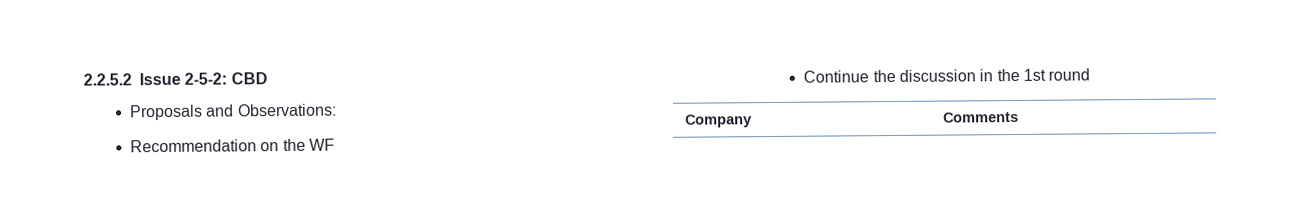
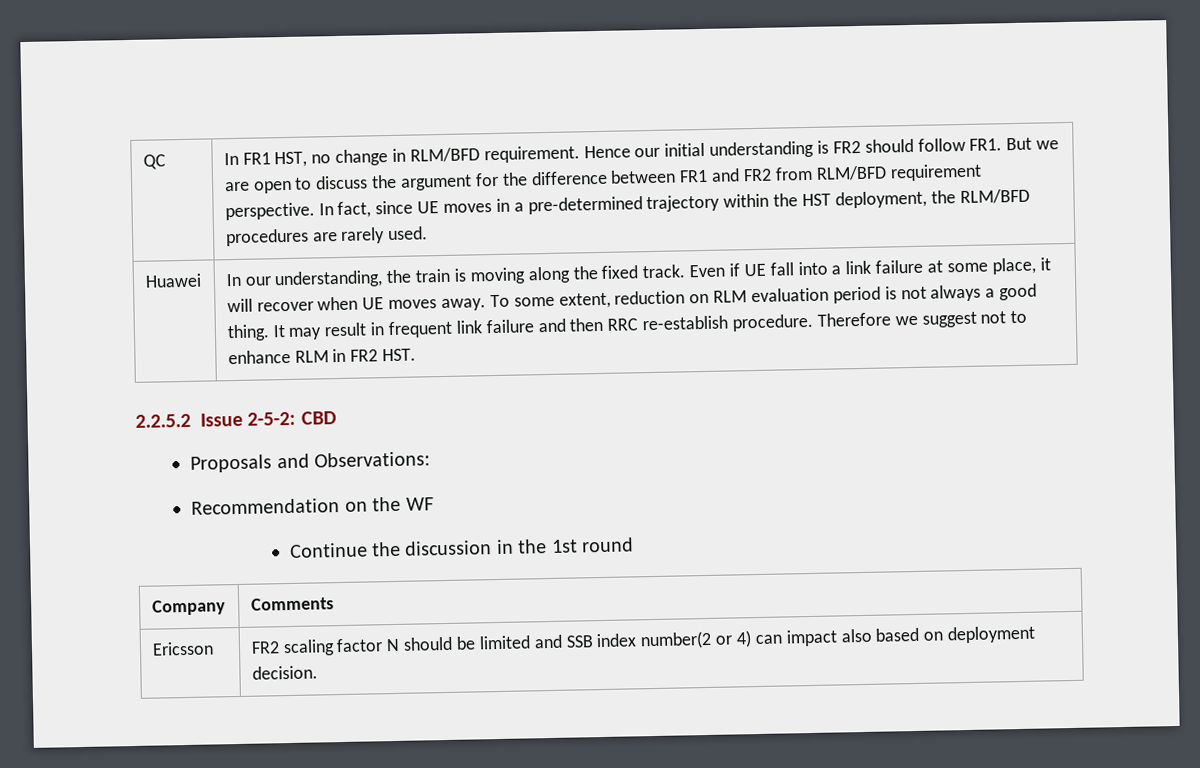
+ QC | In FR1 HST, no change in RLM/BFD requirement. Hence our initial understanding is FR2 should follow FR1. But we are open to discuss the argument for the difference between FR1 and FR2 from RLM/BFD requirement perspective. In fact, since UE moves in a pre-determined trajectory within the HST deployment, the RLM/BFD procedures are rarely used.
+ Huawei | In our understanding, the train is moving along the fixed track. Even if UE fall into a link failure at some place, it will recover when UE moves away. To some extent, reduction on RLM evaluation period is not always a good thing. It may result in frequent link failure and then RRC re-establish procedure. Therefore we suggest not to enhance RLM in FR2 HST.
+ Ericsson | FR2 scaling factor N should be limited and SSB index number(2 or 4) can impact also based on deployment decision.

